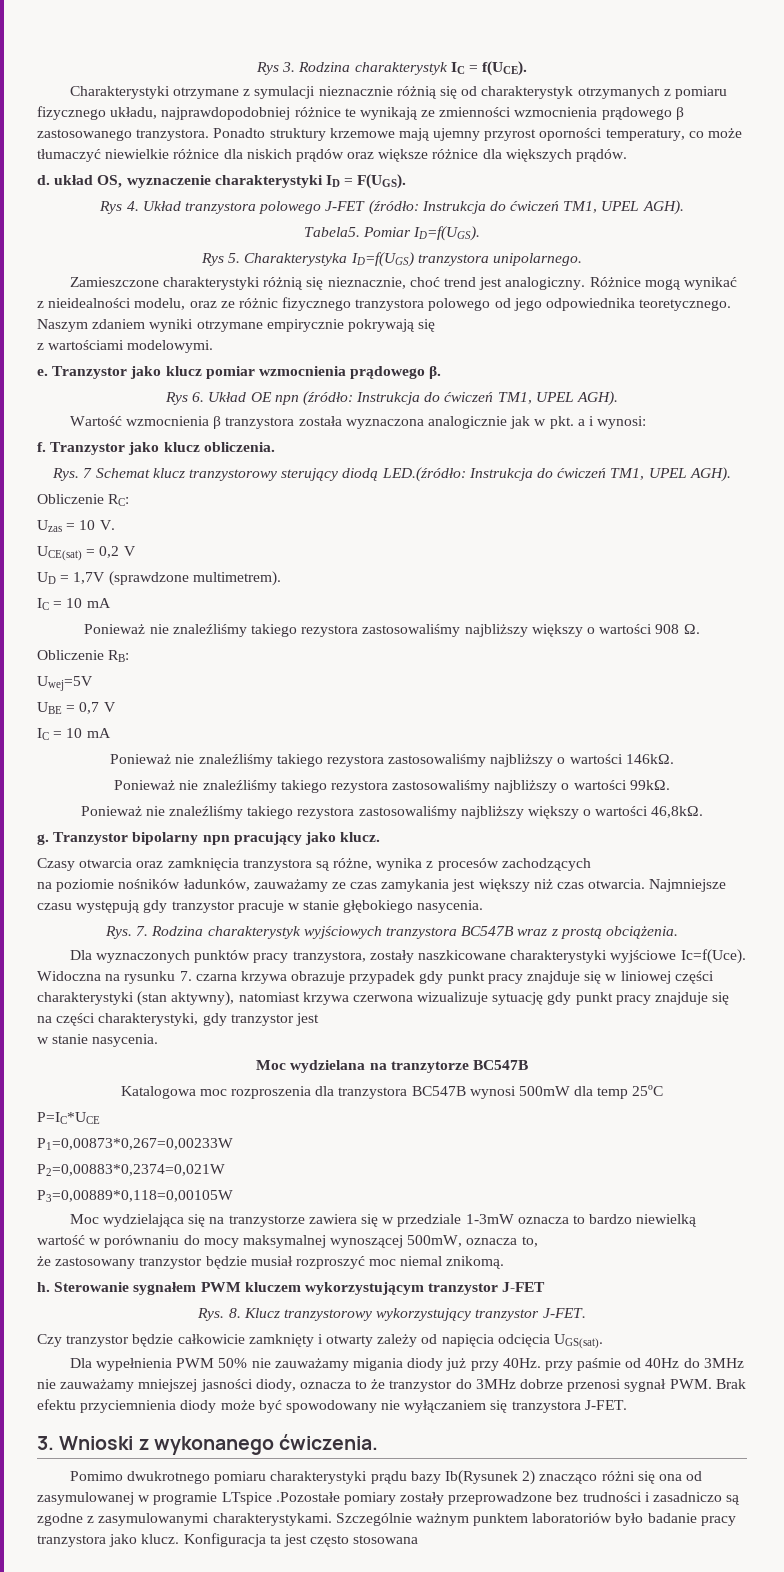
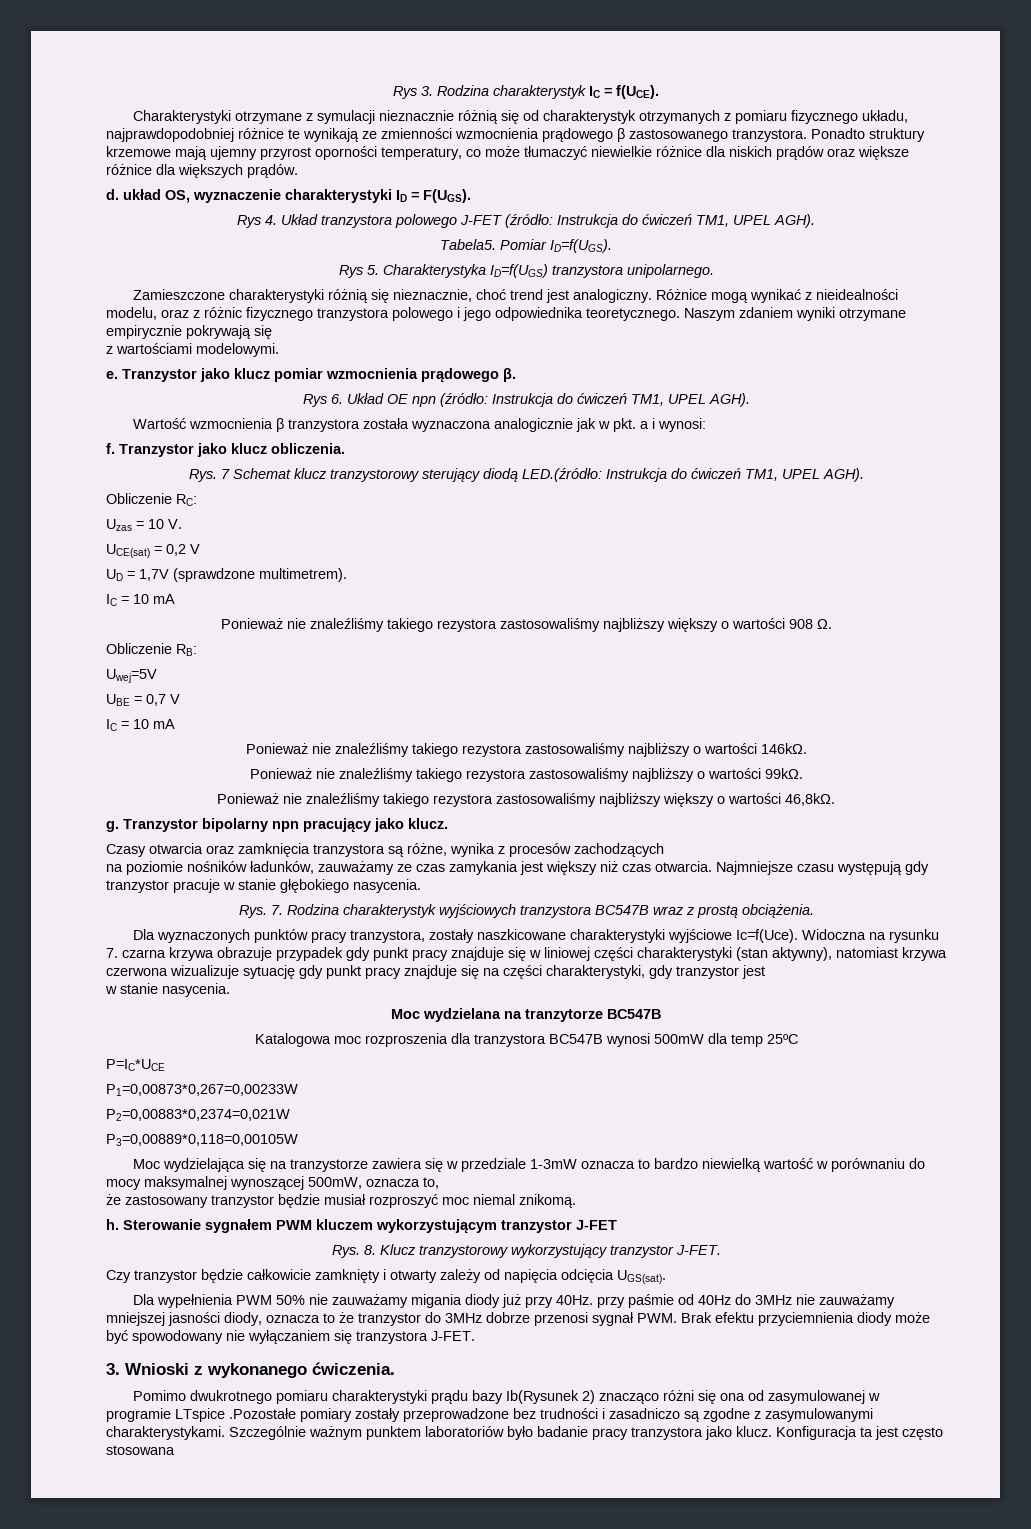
- Różnice mogą wynikać z nieidealności modelu, oraz ze różnic fizycznego tranzystora polowego od jego odpowiednika teoretycznego.
+ Różnice mogą wynikać z nieidealności modelu, oraz z różnic fizycznego tranzystora polowego i jego odpowiednika teoretycznego.

